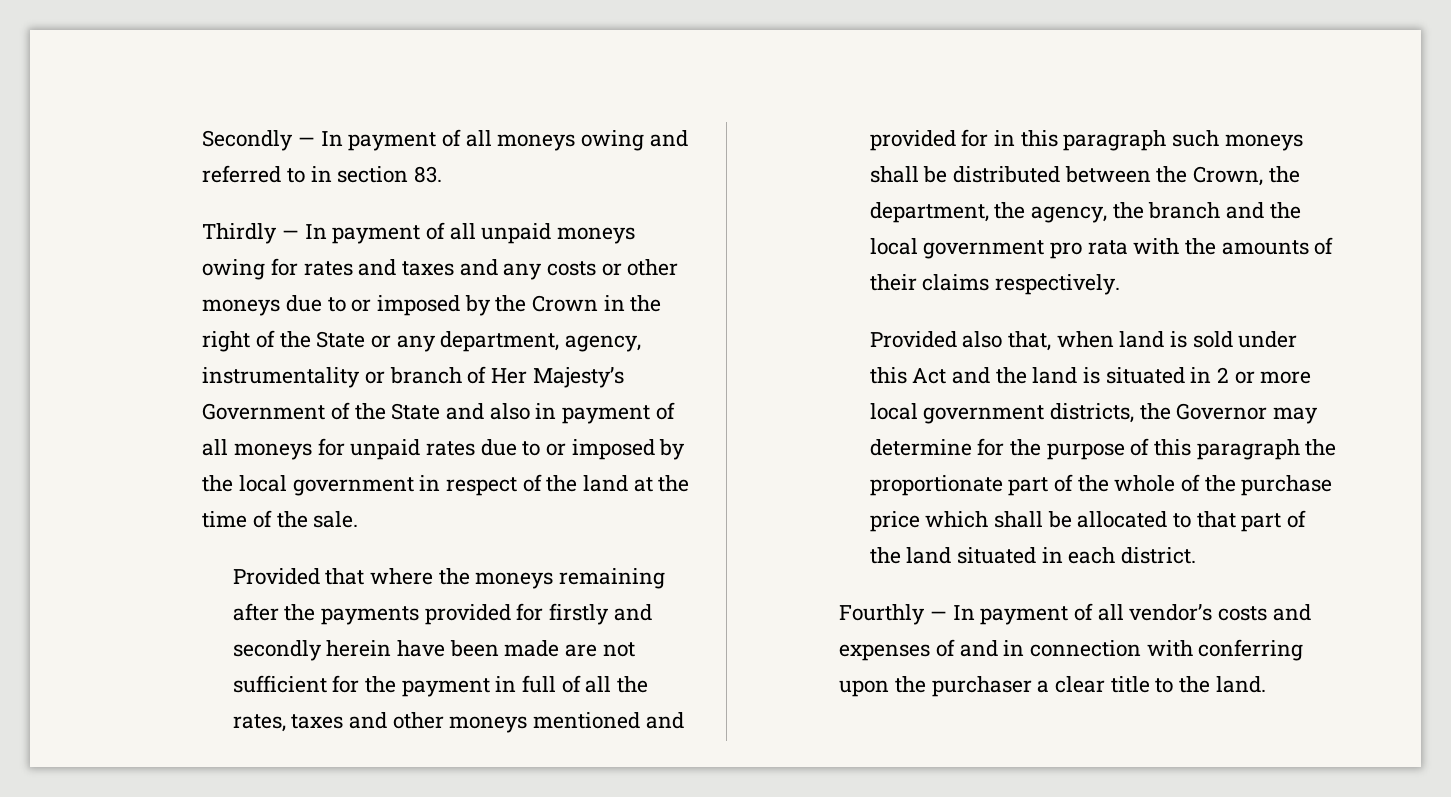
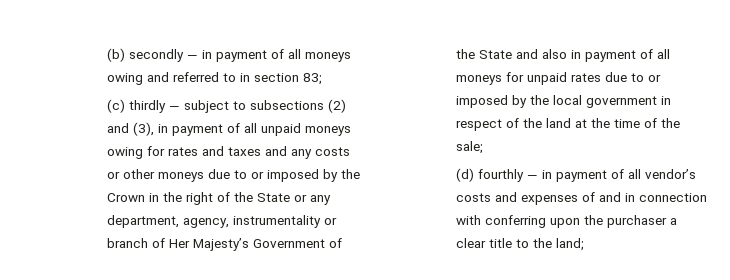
- Secondly — In payment of all moneys owing and referred to in section 83.
- Thirdly — In payment of all unpaid moneys owing for rates and taxes and any costs or other moneys due to or imposed by the Crown in the right of the State or any department, agency, instrumentality or branch of Her Majesty’s Government of the State and also in payment of all moneys for unpaid rates due to or imposed by the local government in respect of the land at the time of the sale.
- Provided that where the moneys remaining after the payments provided for firstly and secondly herein have been made are not sufficient for the payment in full of all the rates, taxes and other moneys mentioned and provided for in this paragraph such moneys shall be distributed between the Crown, the department, the agency, the branch and the local government pro rata with the amounts of their claims respectively.
- Provided also that, when land is sold under this Act and the land is situated in 2 or more local government districts, the Governor may determine for the purpose of this paragraph the proportionate part of the whole of the purchase price which shall be allocated to that part of the land situated in each district.
- Fourthly — In payment of all vendor’s costs and expenses of and in connection with conferring upon the purchaser a clear title to the land.
+ (b) secondly — in payment of all moneys owing and referred to in section 83;
+ (c) thirdly — subject to subsections (2) and (3), in payment of all unpaid moneys owing for rates and taxes and any costs or other moneys due to or imposed by the Crown in the right of the State or any department, agency, instrumentality or branch of Her Majesty’s Government of the State and also in payment of all moneys for unpaid rates due to or imposed by the local government in respect of the land at the time of the sale;
+ (d) fourthly — in payment of all vendor’s costs and expenses of and in connection with conferring upon the purchaser a clear title to the land;

